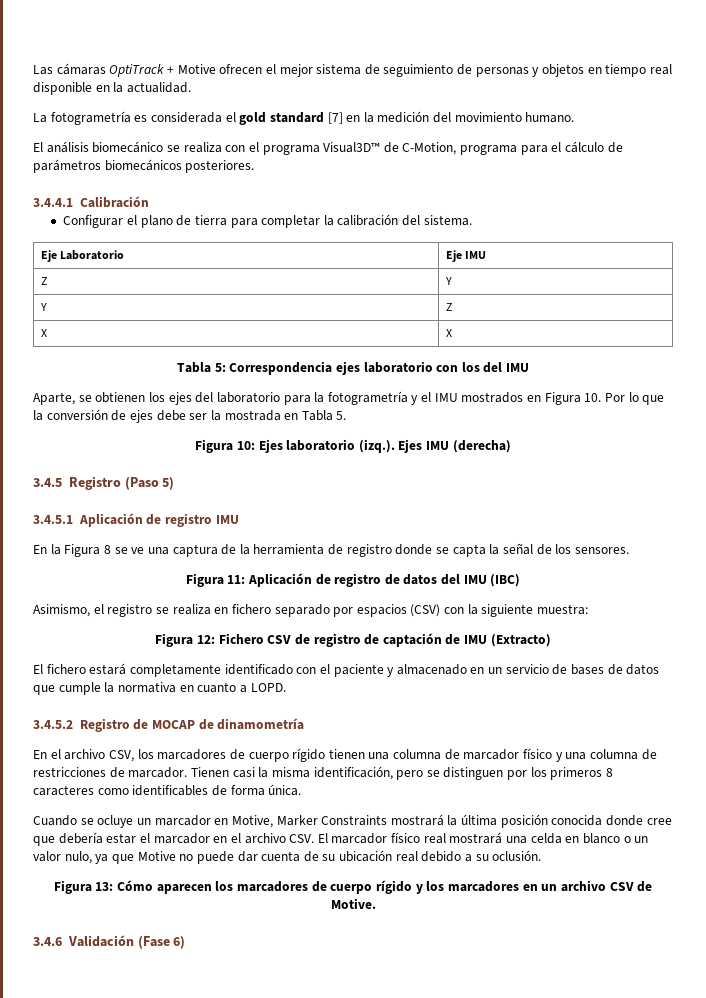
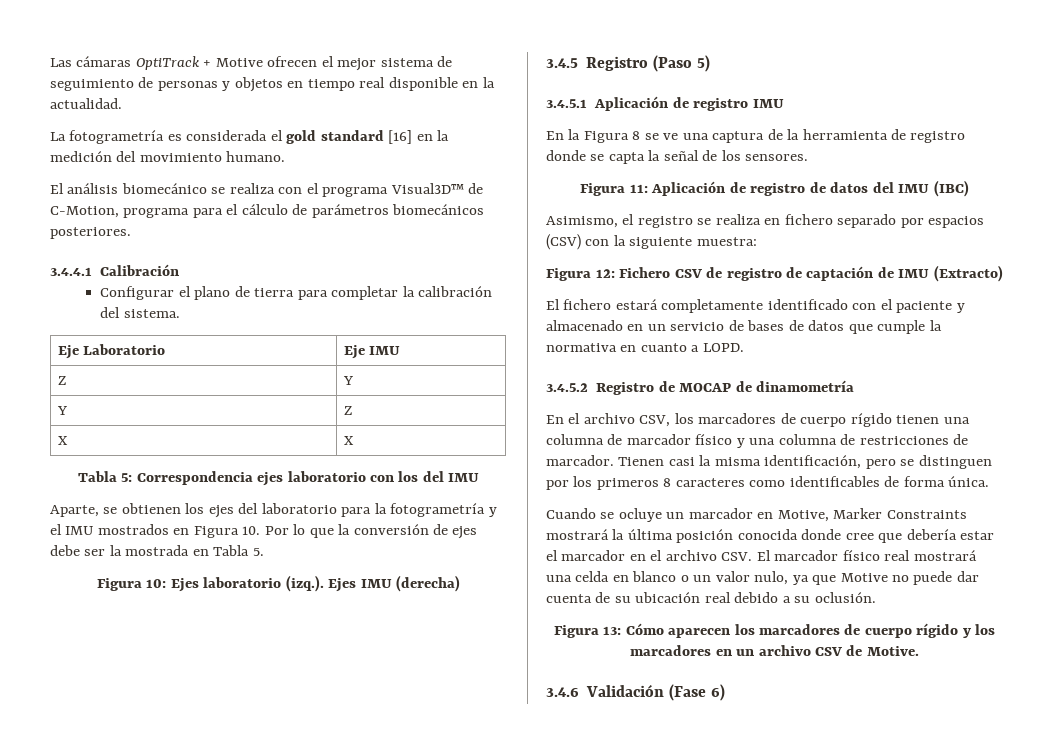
- La fotogrametría es considerada el gold standard [7] en la medición del movimiento humano.
+ La fotogrametría es considerada el gold standard [16] en la medición del movimiento humano.

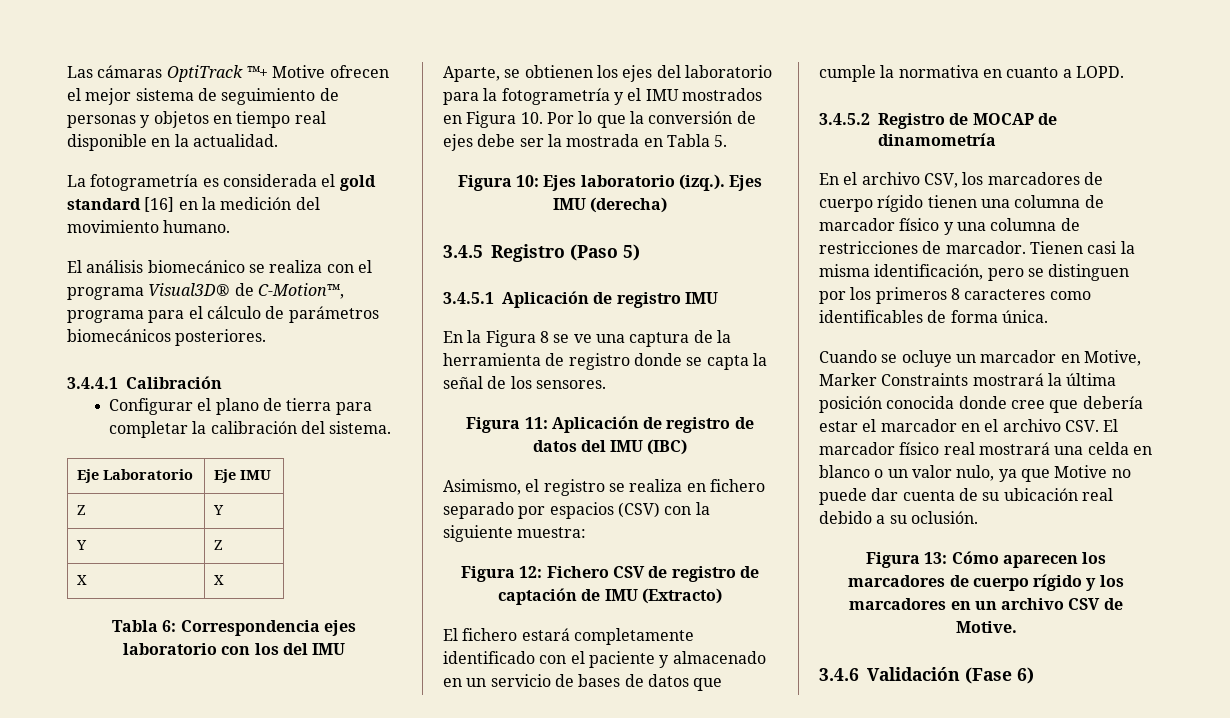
- Las cámaras OptiTrack + Motive ofrecen el mejor sistema de seguimiento de personas y objetos en tiempo real disponible en la actualidad.
+ Las cámaras OptiTrack ™+ Motive ofrecen el mejor sistema de seguimiento de personas y objetos en tiempo real disponible en la actualidad.
- El análisis biomecánico se realiza con el programa Visual3D™ de C-Motion, programa para el cálculo de parámetros biomecánicos posteriores.
+ El análisis biomecánico se realiza con el programa Visual3D® de C-Motion™, programa para el cálculo de parámetros biomecánicos posteriores.
- Tabla 5: Correspondencia ejes laboratorio con los del IMU
+ Tabla 6: Correspondencia ejes laboratorio con los del IMU

